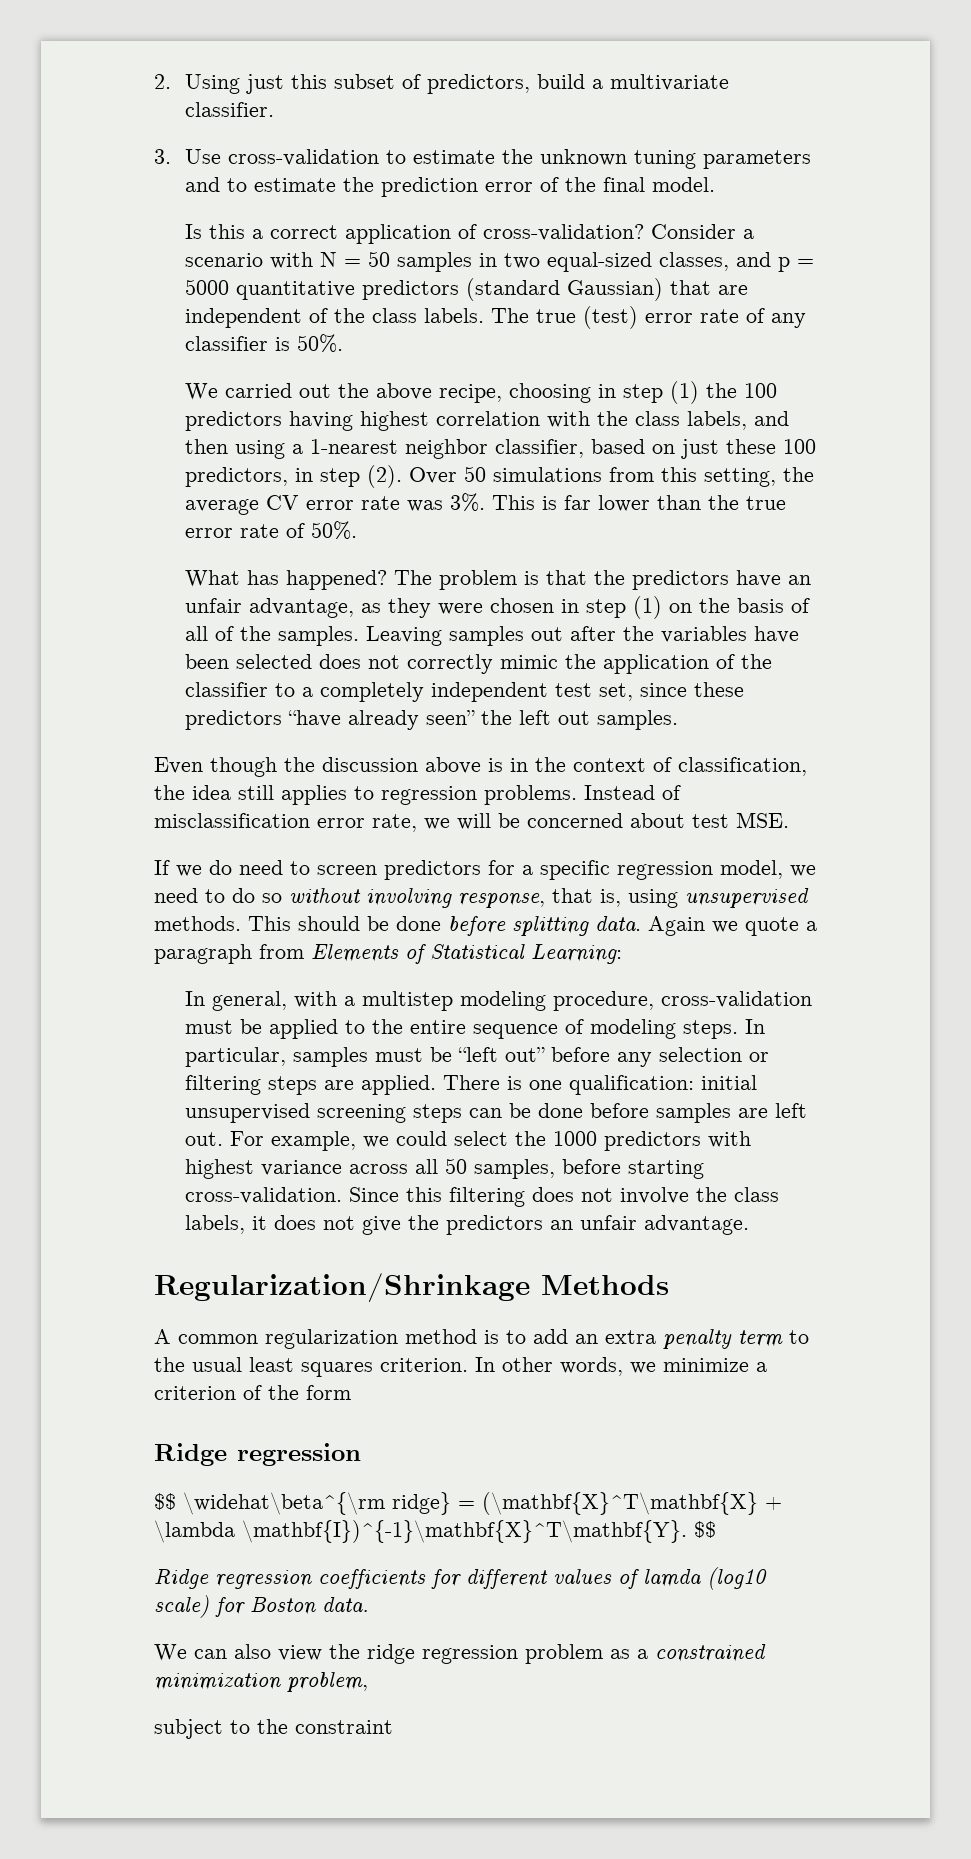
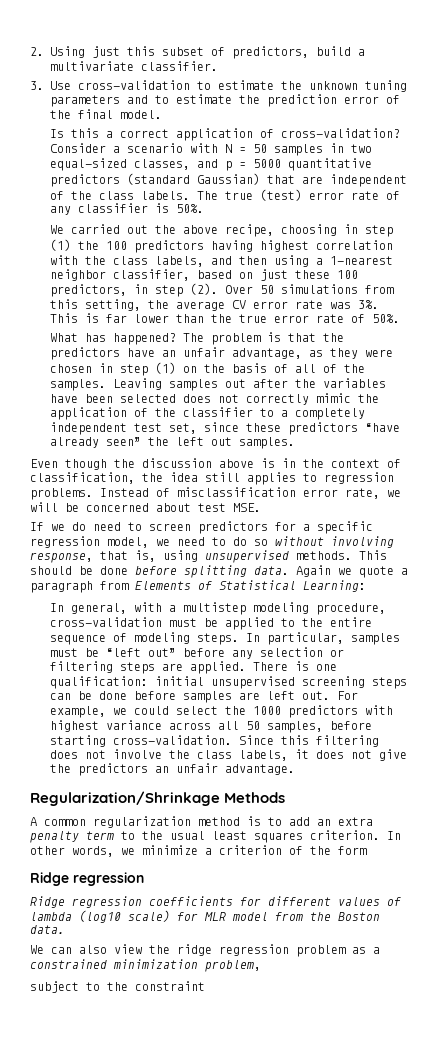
- $$ \widehat\beta^{\rm ridge} = (\mathbf{X}^T\mathbf{X} + \lambda \mathbf{I})^{-1}\mathbf{X}^T\mathbf{Y}. $$
- Ridge regression coefficients for different values of lamda (log10 scale) for Boston data.
+ Ridge regression coefficients for different values of lambda (log10 scale) for MLR model from the Boston data.

